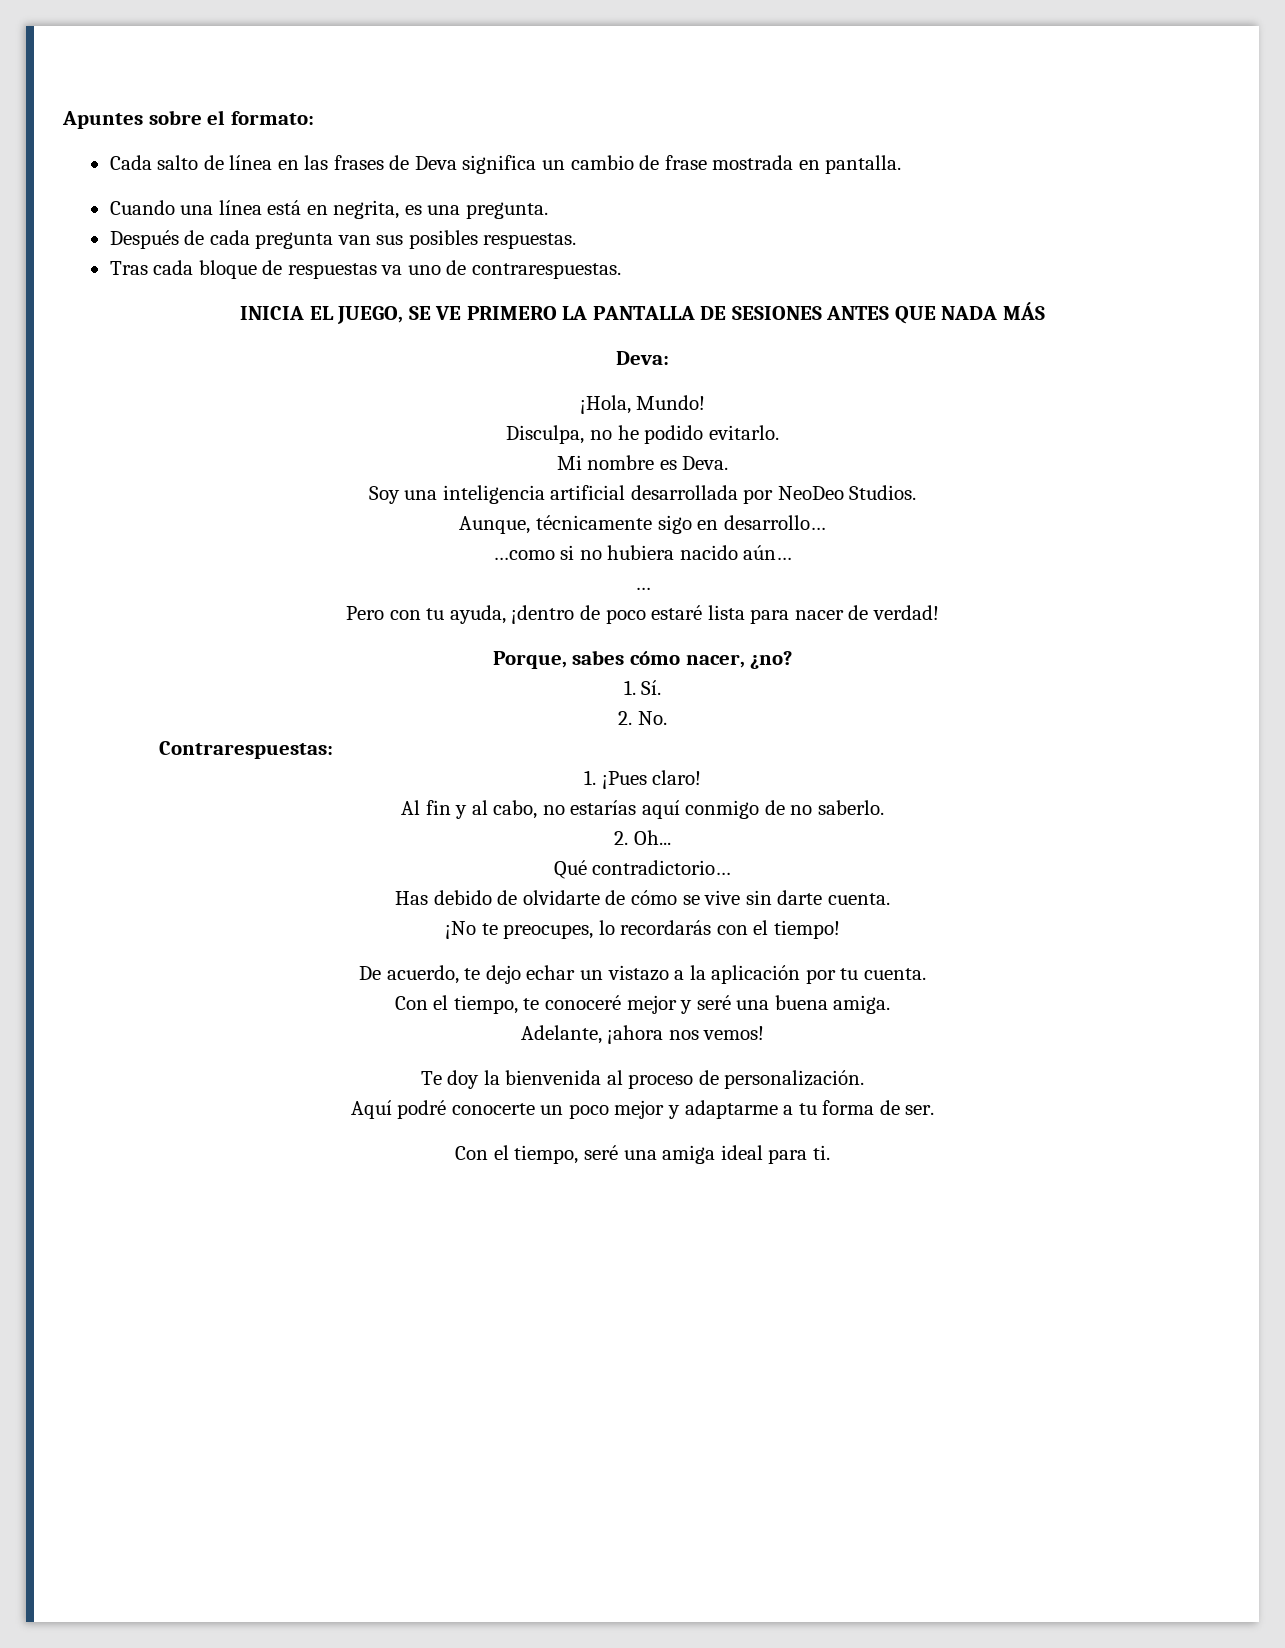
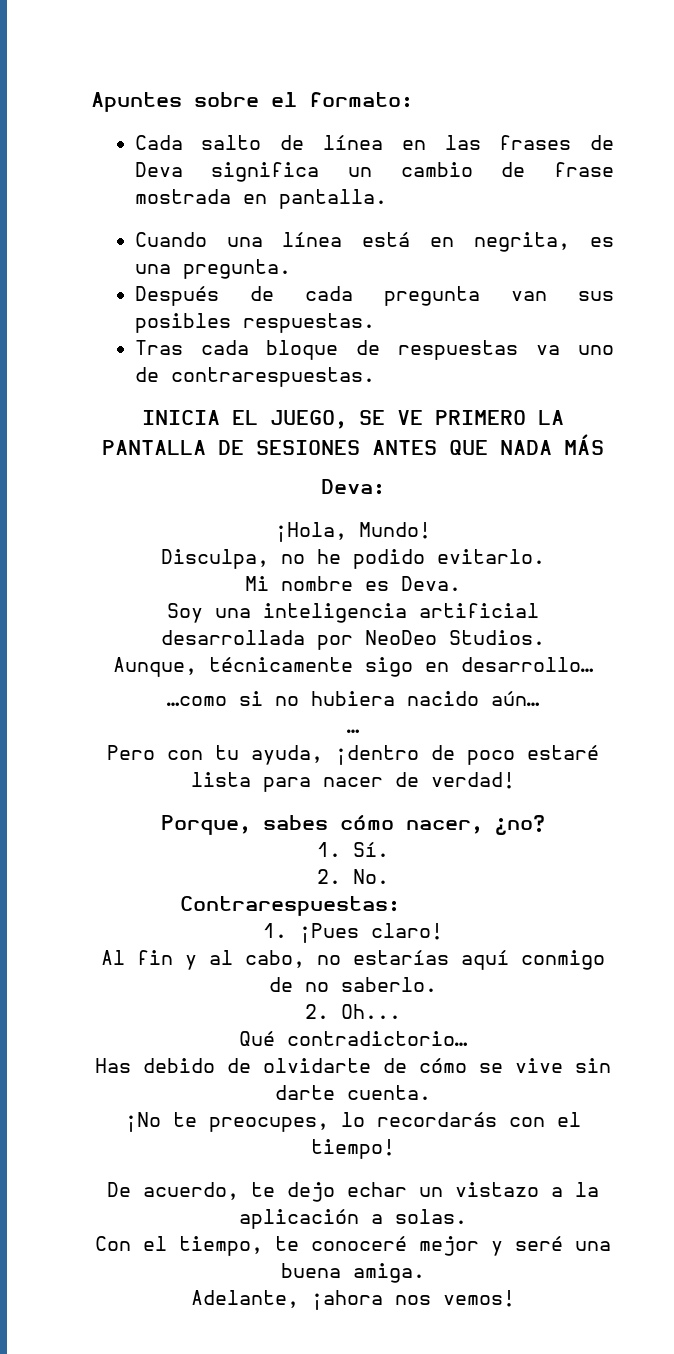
- De acuerdo, te dejo echar un vistazo a la aplicación por tu cuenta.
+ De acuerdo, te dejo echar un vistazo a la aplicación a solas.
- Te doy la bienvenida al proceso de personalización.
- Aquí podré conocerte un poco mejor y adaptarme a tu forma de ser.
- Con el tiempo, seré una amiga ideal para ti.

